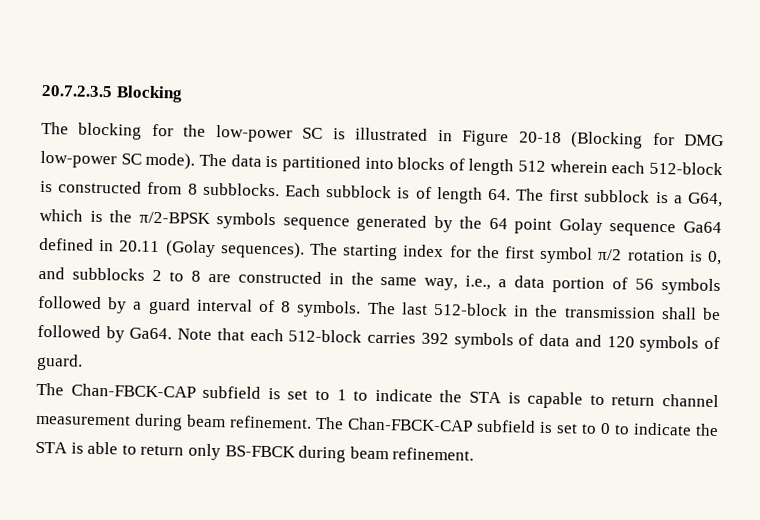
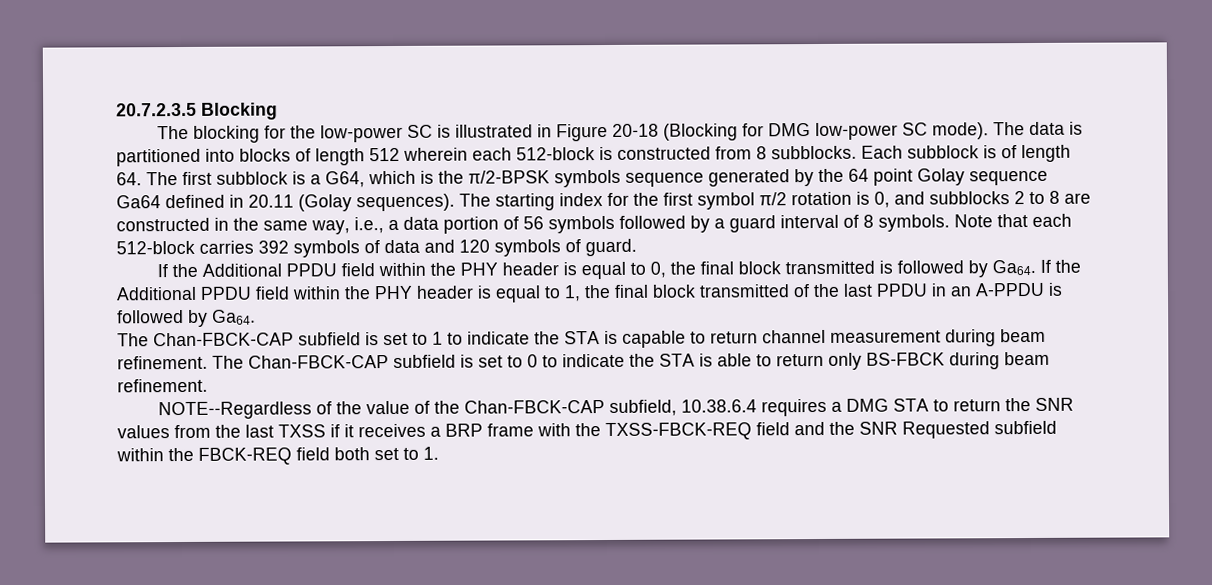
- The last 512-block in the transmission shall be followed by Ga64.
+ If the Additional PPDU field within the PHY header is equal to 0, the final block transmitted is followed by Ga64. If the Additional PPDU field within the PHY header is equal to 1, the final block transmitted of the last PPDU in an A-PPDU is followed by Ga64.
+ NOTE--Regardless of the value of the Chan-FBCK-CAP subfield, 10.38.6.4 requires a DMG STA to return the SNR values from the last TXSS if it receives a BRP frame with the TXSS-FBCK-REQ field and the SNR Requested subfield within the FBCK-REQ field both set to 1.

